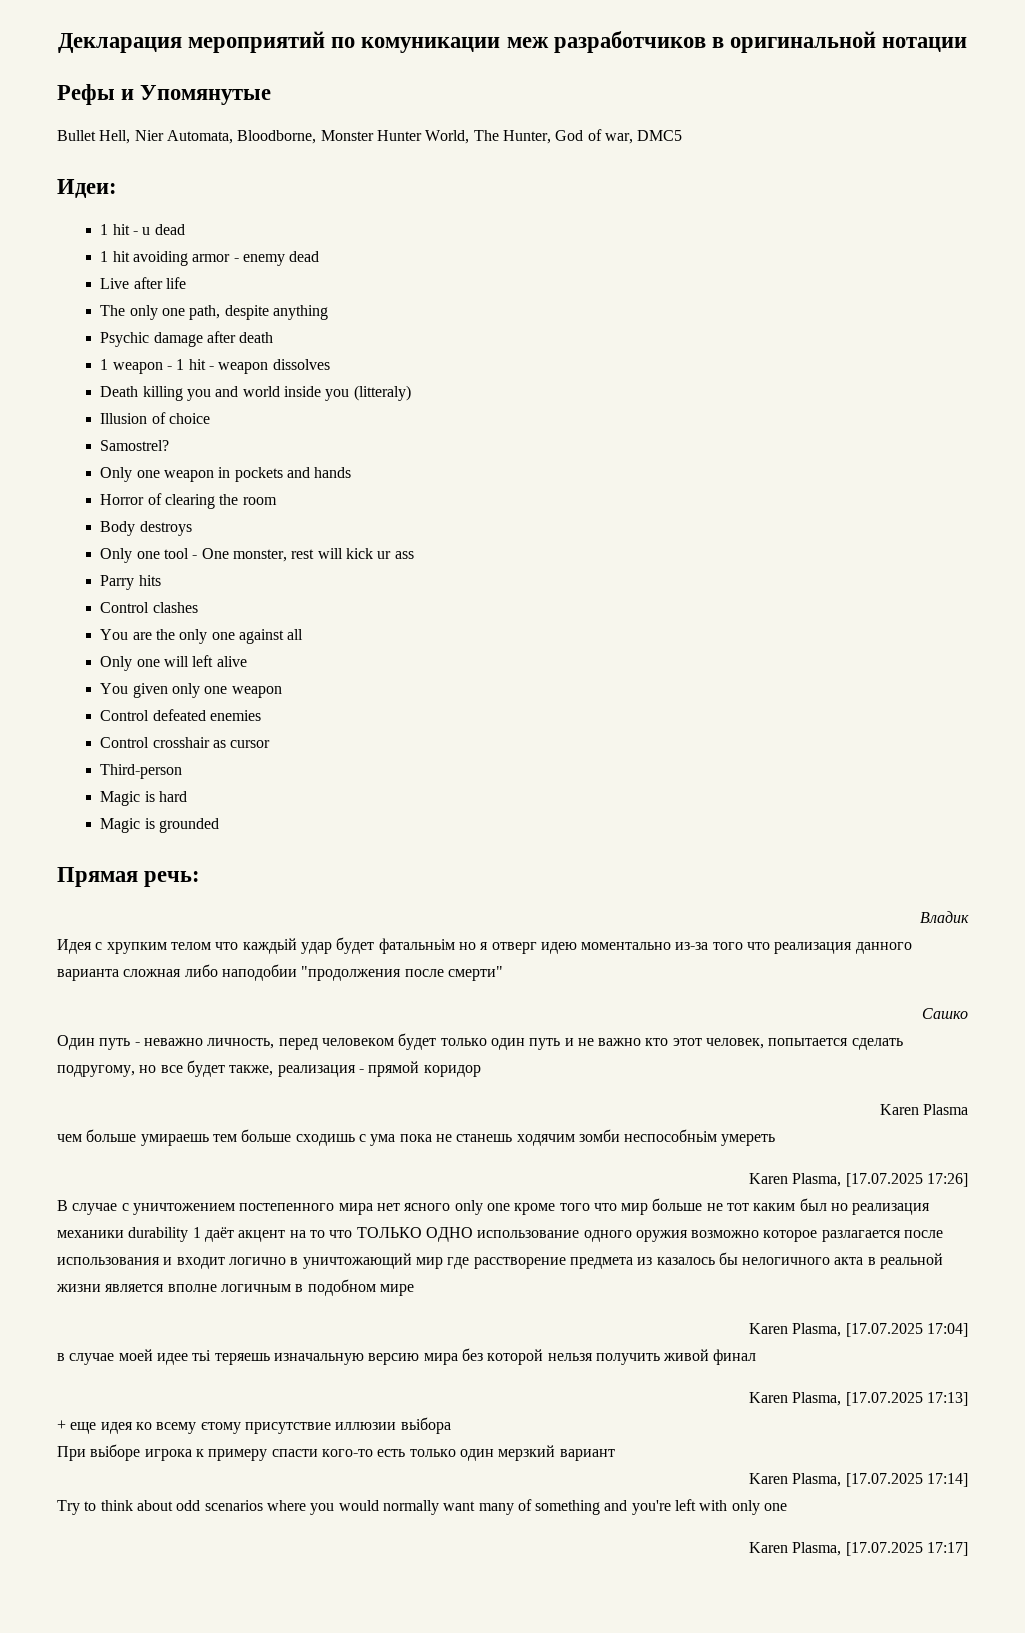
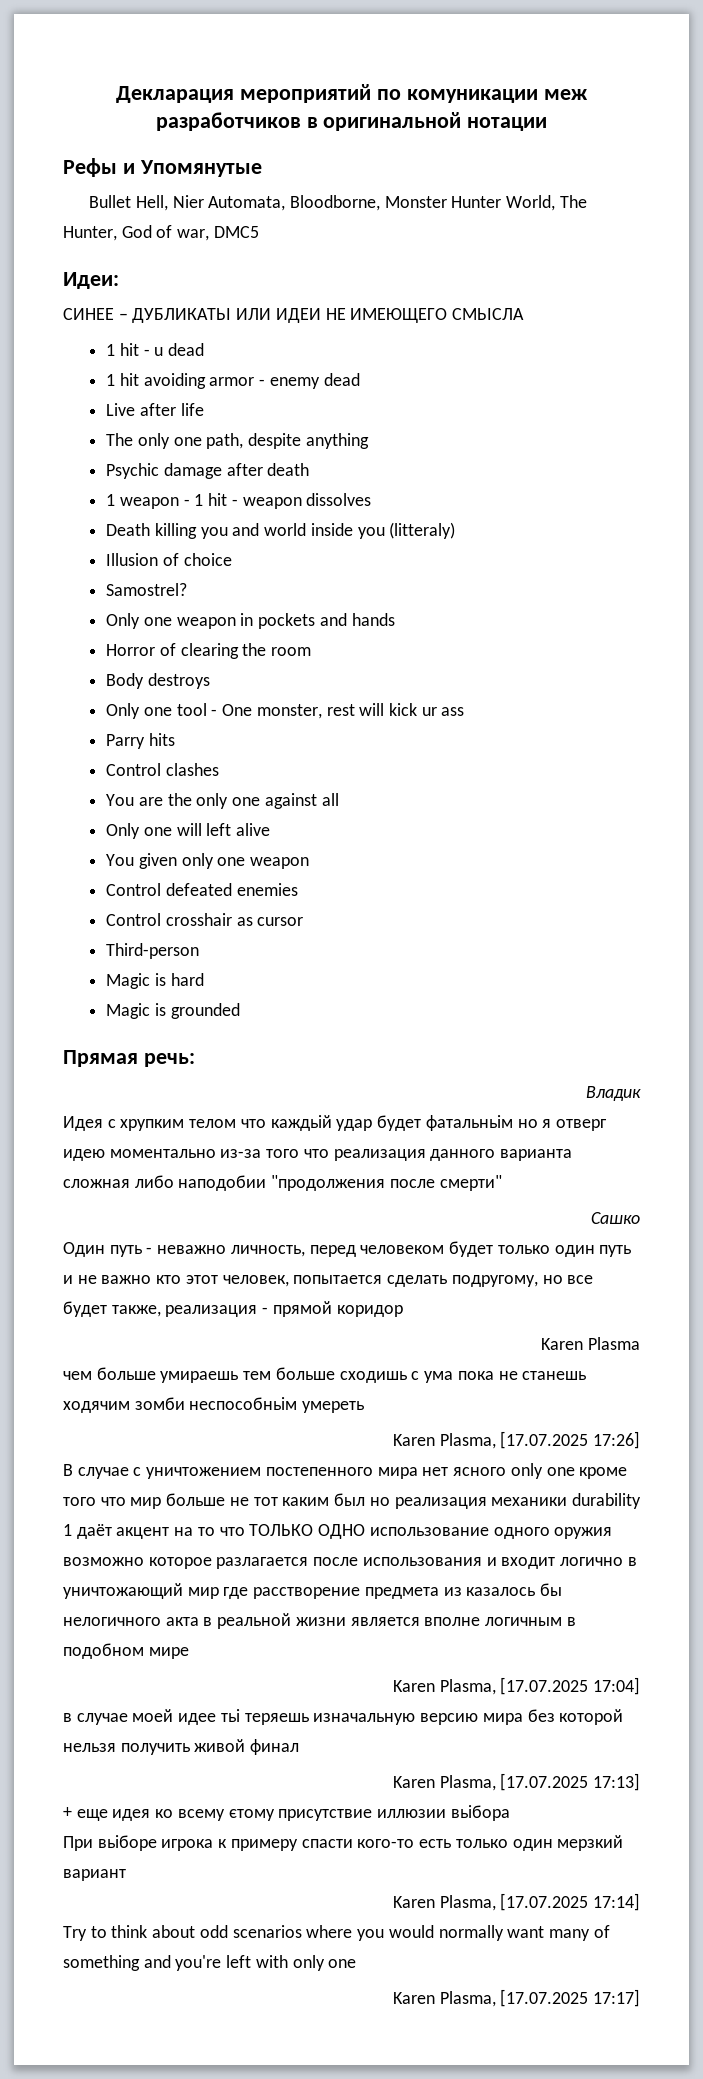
+ СИНЕЕ – ДУБЛИКАТЬІ ИЛИ ИДЕИ НЕ ИМЕЮЩЕГО СМЬІСЛА

